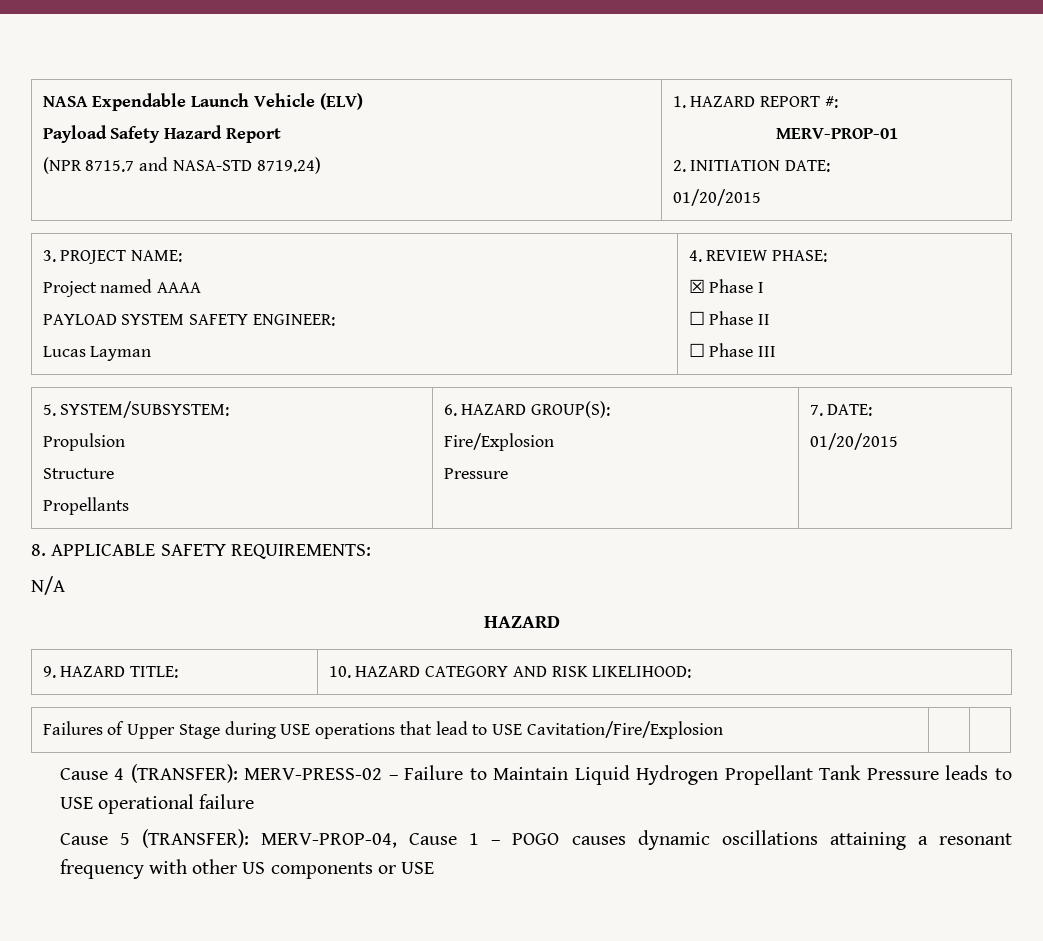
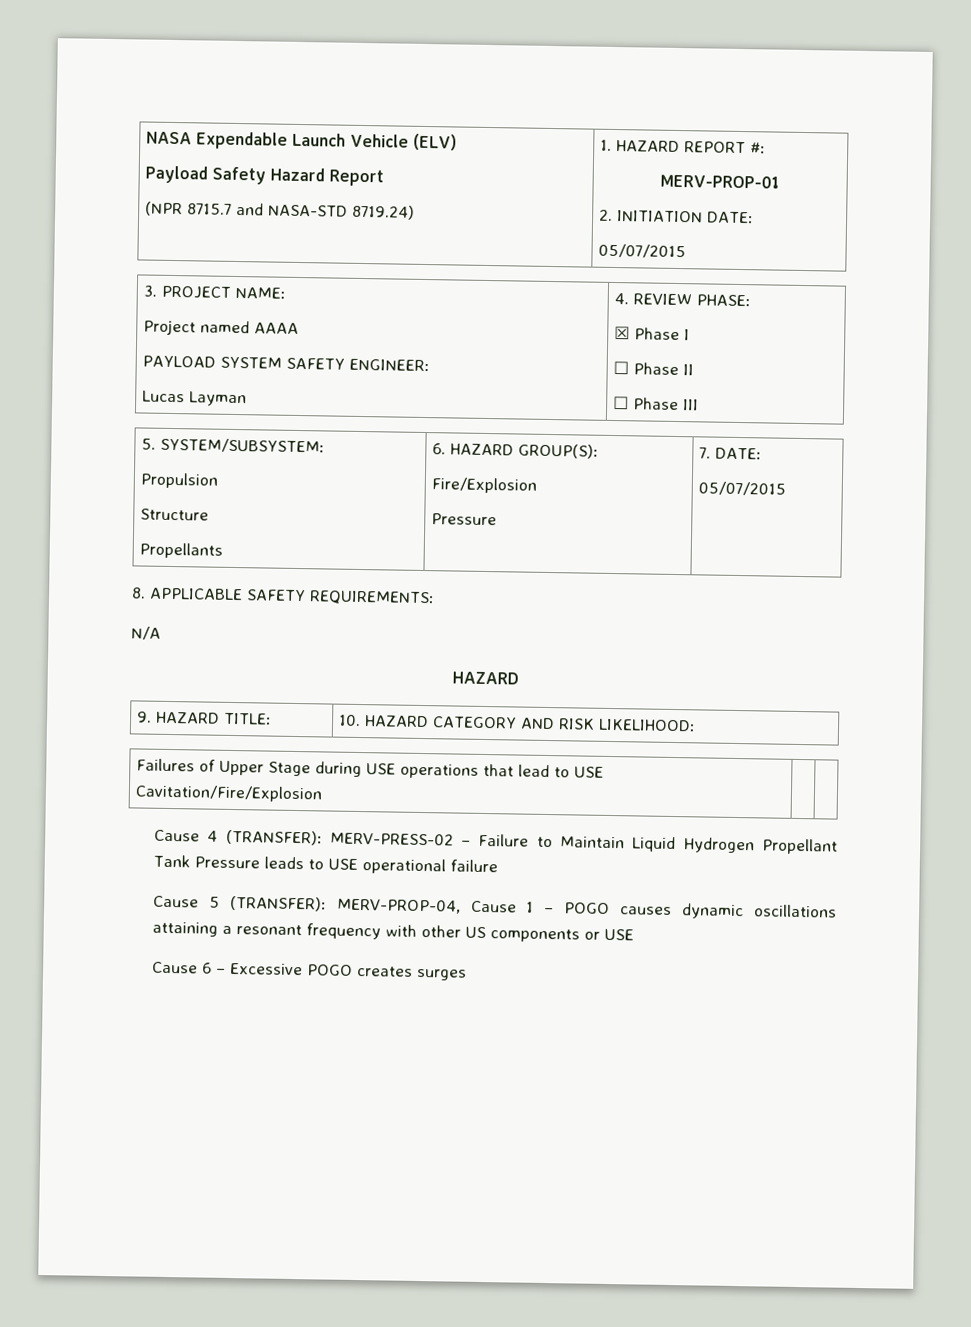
  NASA Expendable Launch Vehicle (ELV)
  Payload Safety Hazard Report
  (NPR 8715.7 and NASA-STD 8719.24) | 1. HAZARD REPORT #:
  MERV-PROP-01
  2. INITIATION DATE:
- 01/20/2015
+ 05/07/2015
  5. SYSTEM/SUBSYSTEM:
  Propulsion
  Structure
  Propellants | 6. HAZARD GROUP(S):
  Fire/Explosion
  Pressure | 7. DATE:
- 01/20/2015
+ 05/07/2015
+ Cause 6 – Excessive POGO creates surges

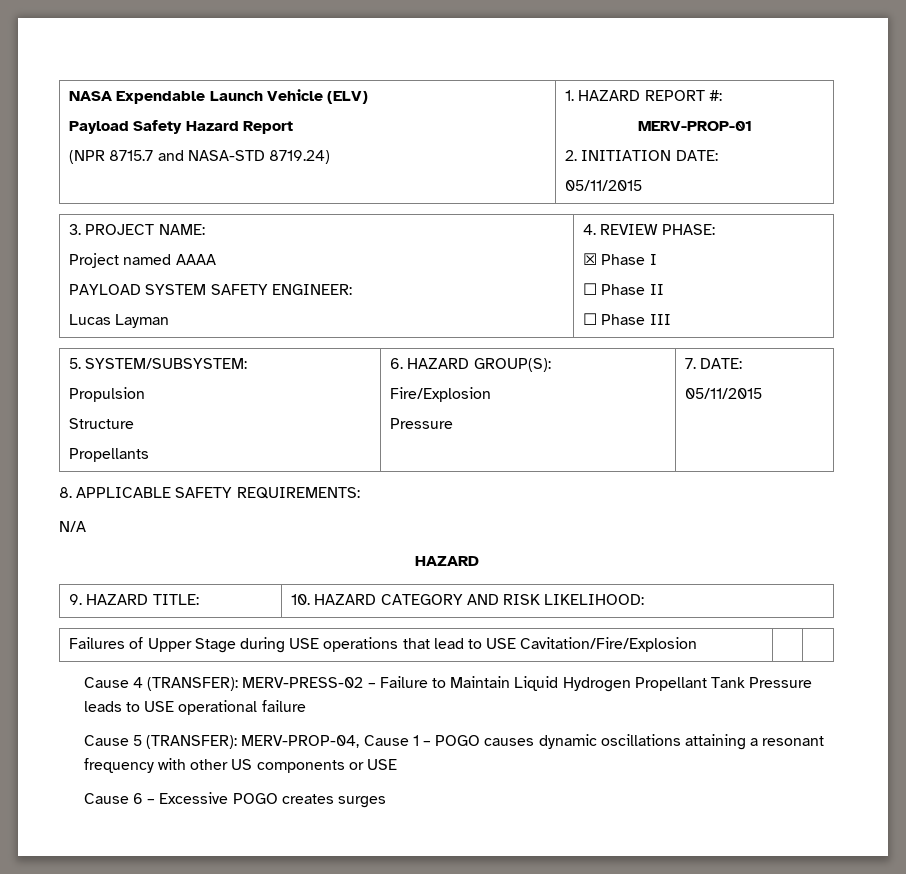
  NASA Expendable Launch Vehicle (ELV)
  Payload Safety Hazard Report
  (NPR 8715.7 and NASA-STD 8719.24) | 1. HAZARD REPORT #:
  MERV-PROP-01
  2. INITIATION DATE:
- 05/07/2015
+ 05/11/2015
  5. SYSTEM/SUBSYSTEM:
  Propulsion
  Structure
  Propellants | 6. HAZARD GROUP(S):
  Fire/Explosion
  Pressure | 7. DATE:
- 05/07/2015
+ 05/11/2015

